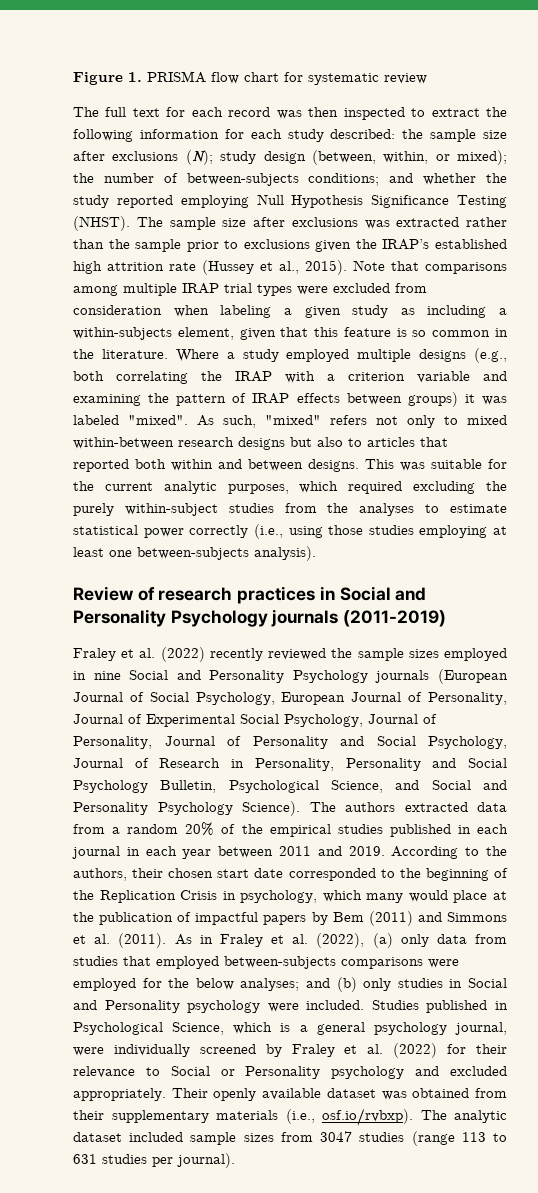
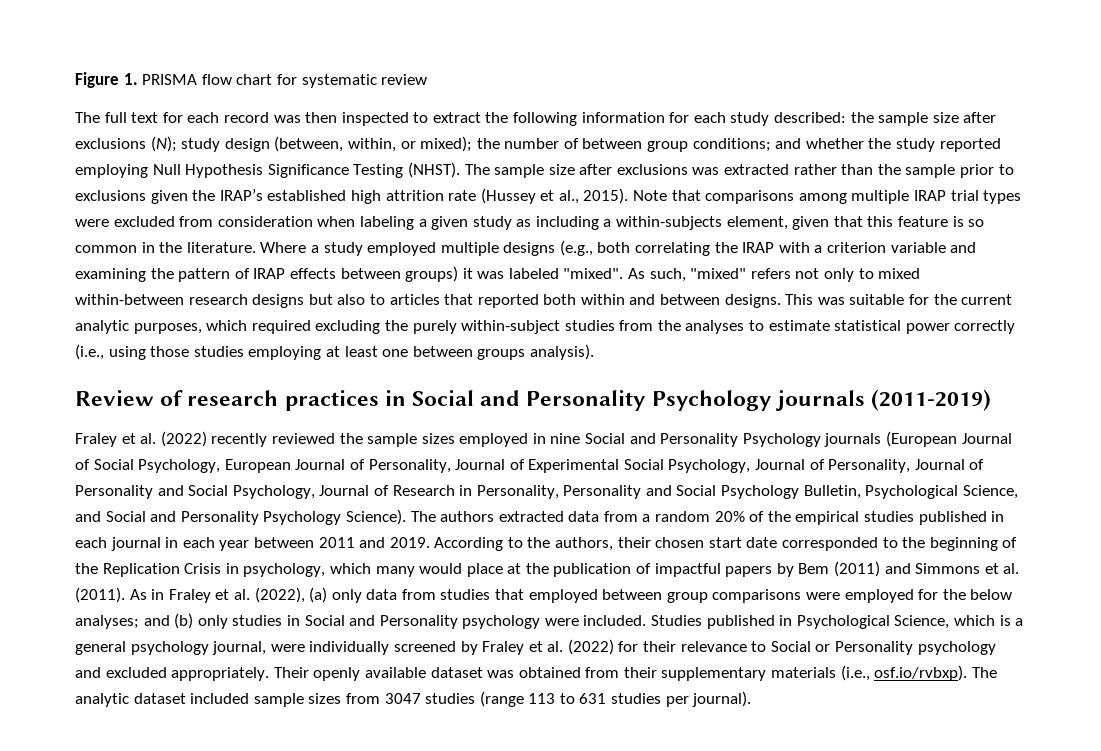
- The full text for each record was then inspected to extract the following information for each study described: the sample size after exclusions (N); study design (between, within, or mixed); the number of between-subjects conditions; and whether the study reported employing Null Hypothesis Significance Testing (NHST).
+ The full text for each record was then inspected to extract the following information for each study described: the sample size after exclusions (N); study design (between, within, or mixed); the number of between group conditions; and whether the study reported employing Null Hypothesis Significance Testing (NHST).
- This was suitable for the current analytic purposes, which required excluding the purely within-subject studies from the analyses to estimate statistical power correctly (i.e., using those studies employing at least one between-subjects analysis).
+ This was suitable for the current analytic purposes, which required excluding the purely within-subject studies from the analyses to estimate statistical power correctly (i.e., using those studies employing at least one between groups analysis).
- As in Fraley et al. (2022), (a) only data from studies that employed between-subjects comparisons were employed for the below analyses; and (b) only studies in Social and Personality psychology were included.
+ As in Fraley et al. (2022), (a) only data from studies that employed between group comparisons were employed for the below analyses; and (b) only studies in Social and Personality psychology were included.

